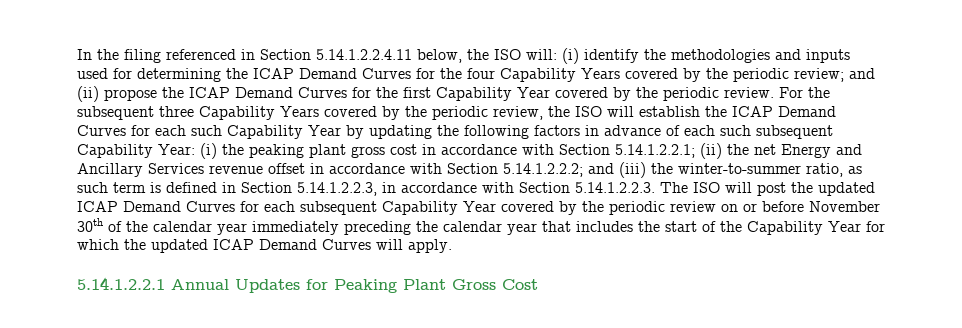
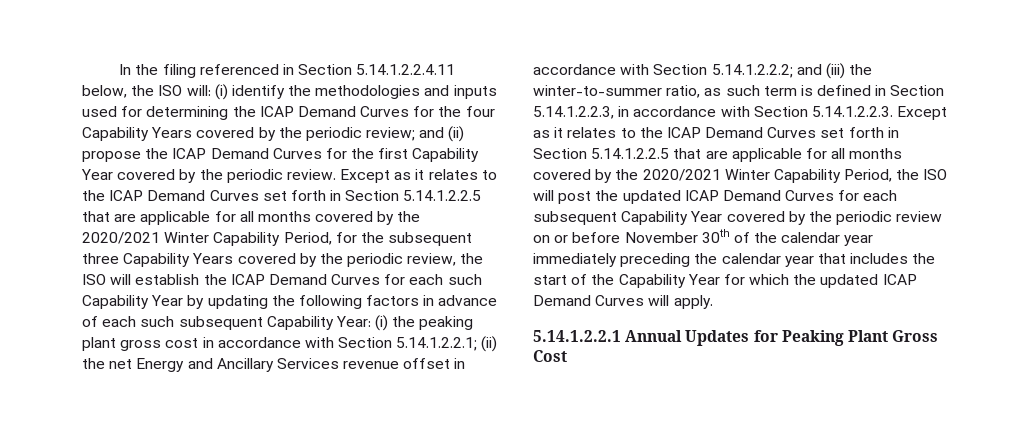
- For the subsequent three Capability Years covered by the periodic review, the ISO will establish the ICAP Demand Curves for each such Capability Year by updating the following factors in advance of each such subsequent Capability Year:
+ Except as it relates to the ICAP Demand Curves set forth in Section 5.14.1.2.2.5 that are applicable for all months covered by the 2020/2021 Winter Capability Period, for the subsequent three Capability Years covered by the periodic review, the ISO will establish the ICAP Demand Curves for each such Capability Year by updating the following factors in advance of each such subsequent Capability Year:
- and (iii) the winter-to-summer ratio, as such term is defined in Section 5.14.1.2.2.3, in accordance with Section 5.14.1.2.2.3. The ISO will post the updated ICAP Demand Curves for each subsequent Capability Year covered by the periodic review on or before November 30th of the calendar year immediately preceding the calendar year that includes the start of the Capability Year for which the updated ICAP Demand Curves will apply.
+ and (iii) the winter-to-summer ratio, as such term is defined in Section 5.14.1.2.2.3, in accordance with Section 5.14.1.2.2.3. Except as it relates to the ICAP Demand Curves set forth in Section 5.14.1.2.2.5 that are applicable for all months covered by the 2020/2021 Winter Capability Period, the ISO will post the updated ICAP Demand Curves for each subsequent Capability Year covered by the periodic review on or before November 30th of the calendar year immediately preceding the calendar year that includes the start of the Capability Year for which the updated ICAP Demand Curves will apply.

